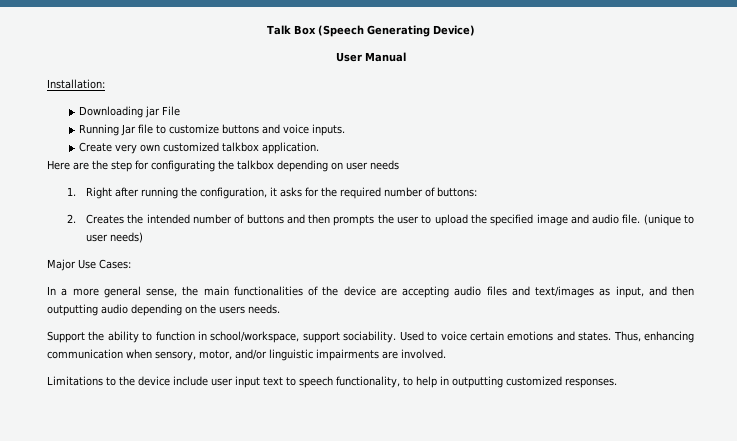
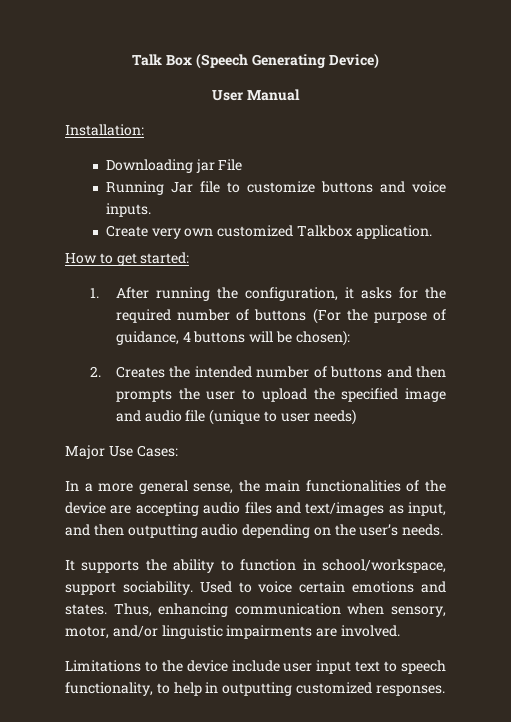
- Create very own customized talkbox application.
+ Create very own customized Talkbox application.
- Here are the step for configurating the talkbox depending on user needs
+ How to get started:
- 1. Right after running the configuration, it asks for the required number of buttons:
+ 1. After running the configuration, it asks for the required number of buttons (For the purpose of guidance, 4 buttons will be chosen):
- 2. Creates the intended number of buttons and then prompts the user to upload the specified image and audio file. (unique to user needs)
+ 2. Creates the intended number of buttons and then prompts the user to upload the specified image and audio file (unique to user needs)
- In a more general sense, the main functionalities of the device are accepting audio files and text/images as input, and then outputting audio depending on the users needs.
+ In a more general sense, the main functionalities of the device are accepting audio files and text/images as input, and then outputting audio depending on the user’s needs.
- Support the ability to function in school/workspace, support sociability.
+ It supports the ability to function in school/workspace, support sociability.

